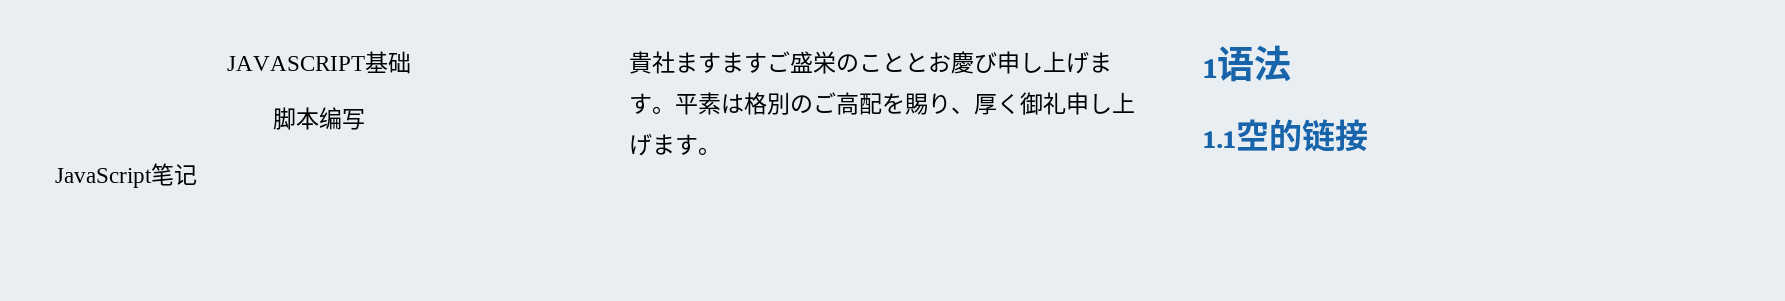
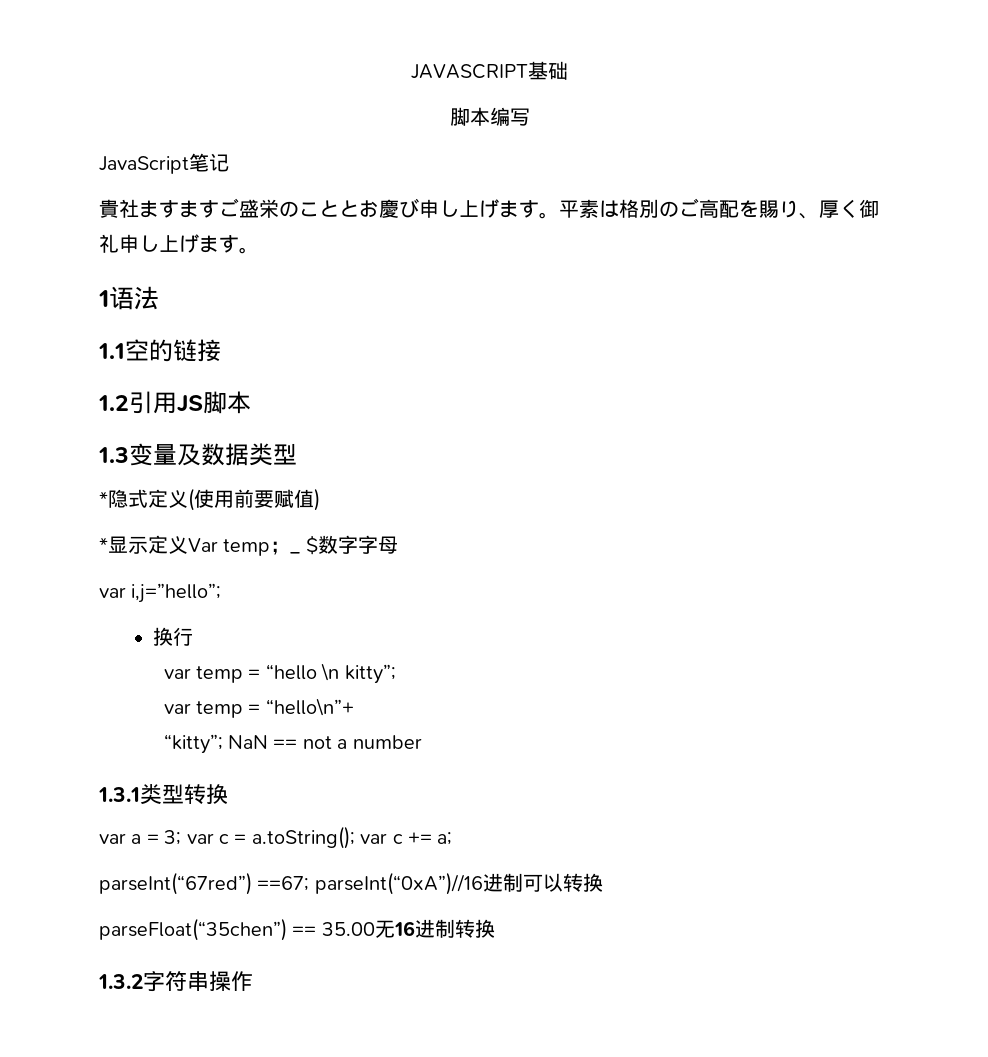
+ 1.2引用JS脚本
+ 1.3变量及数据类型
+ *隐式定义(使用前要赋值)
+ *显示定义Var temp；_ $数字字母
+ var i,j=”hello”;
+ 换行
+ var temp = “hello \n kitty”;
+ var temp = “hello\n”+
+ “kitty”; NaN == not a number
+ 1.3.1类型转换
+ var a = 3; var c = a.toString(); var c += a;
+ parseInt(“67red”) ==67; parseInt(“0xA”)//16进制可以转换
+ parseFloat(“35chen”) == 35.00无16进制转换
+ 1.3.2字符串操作

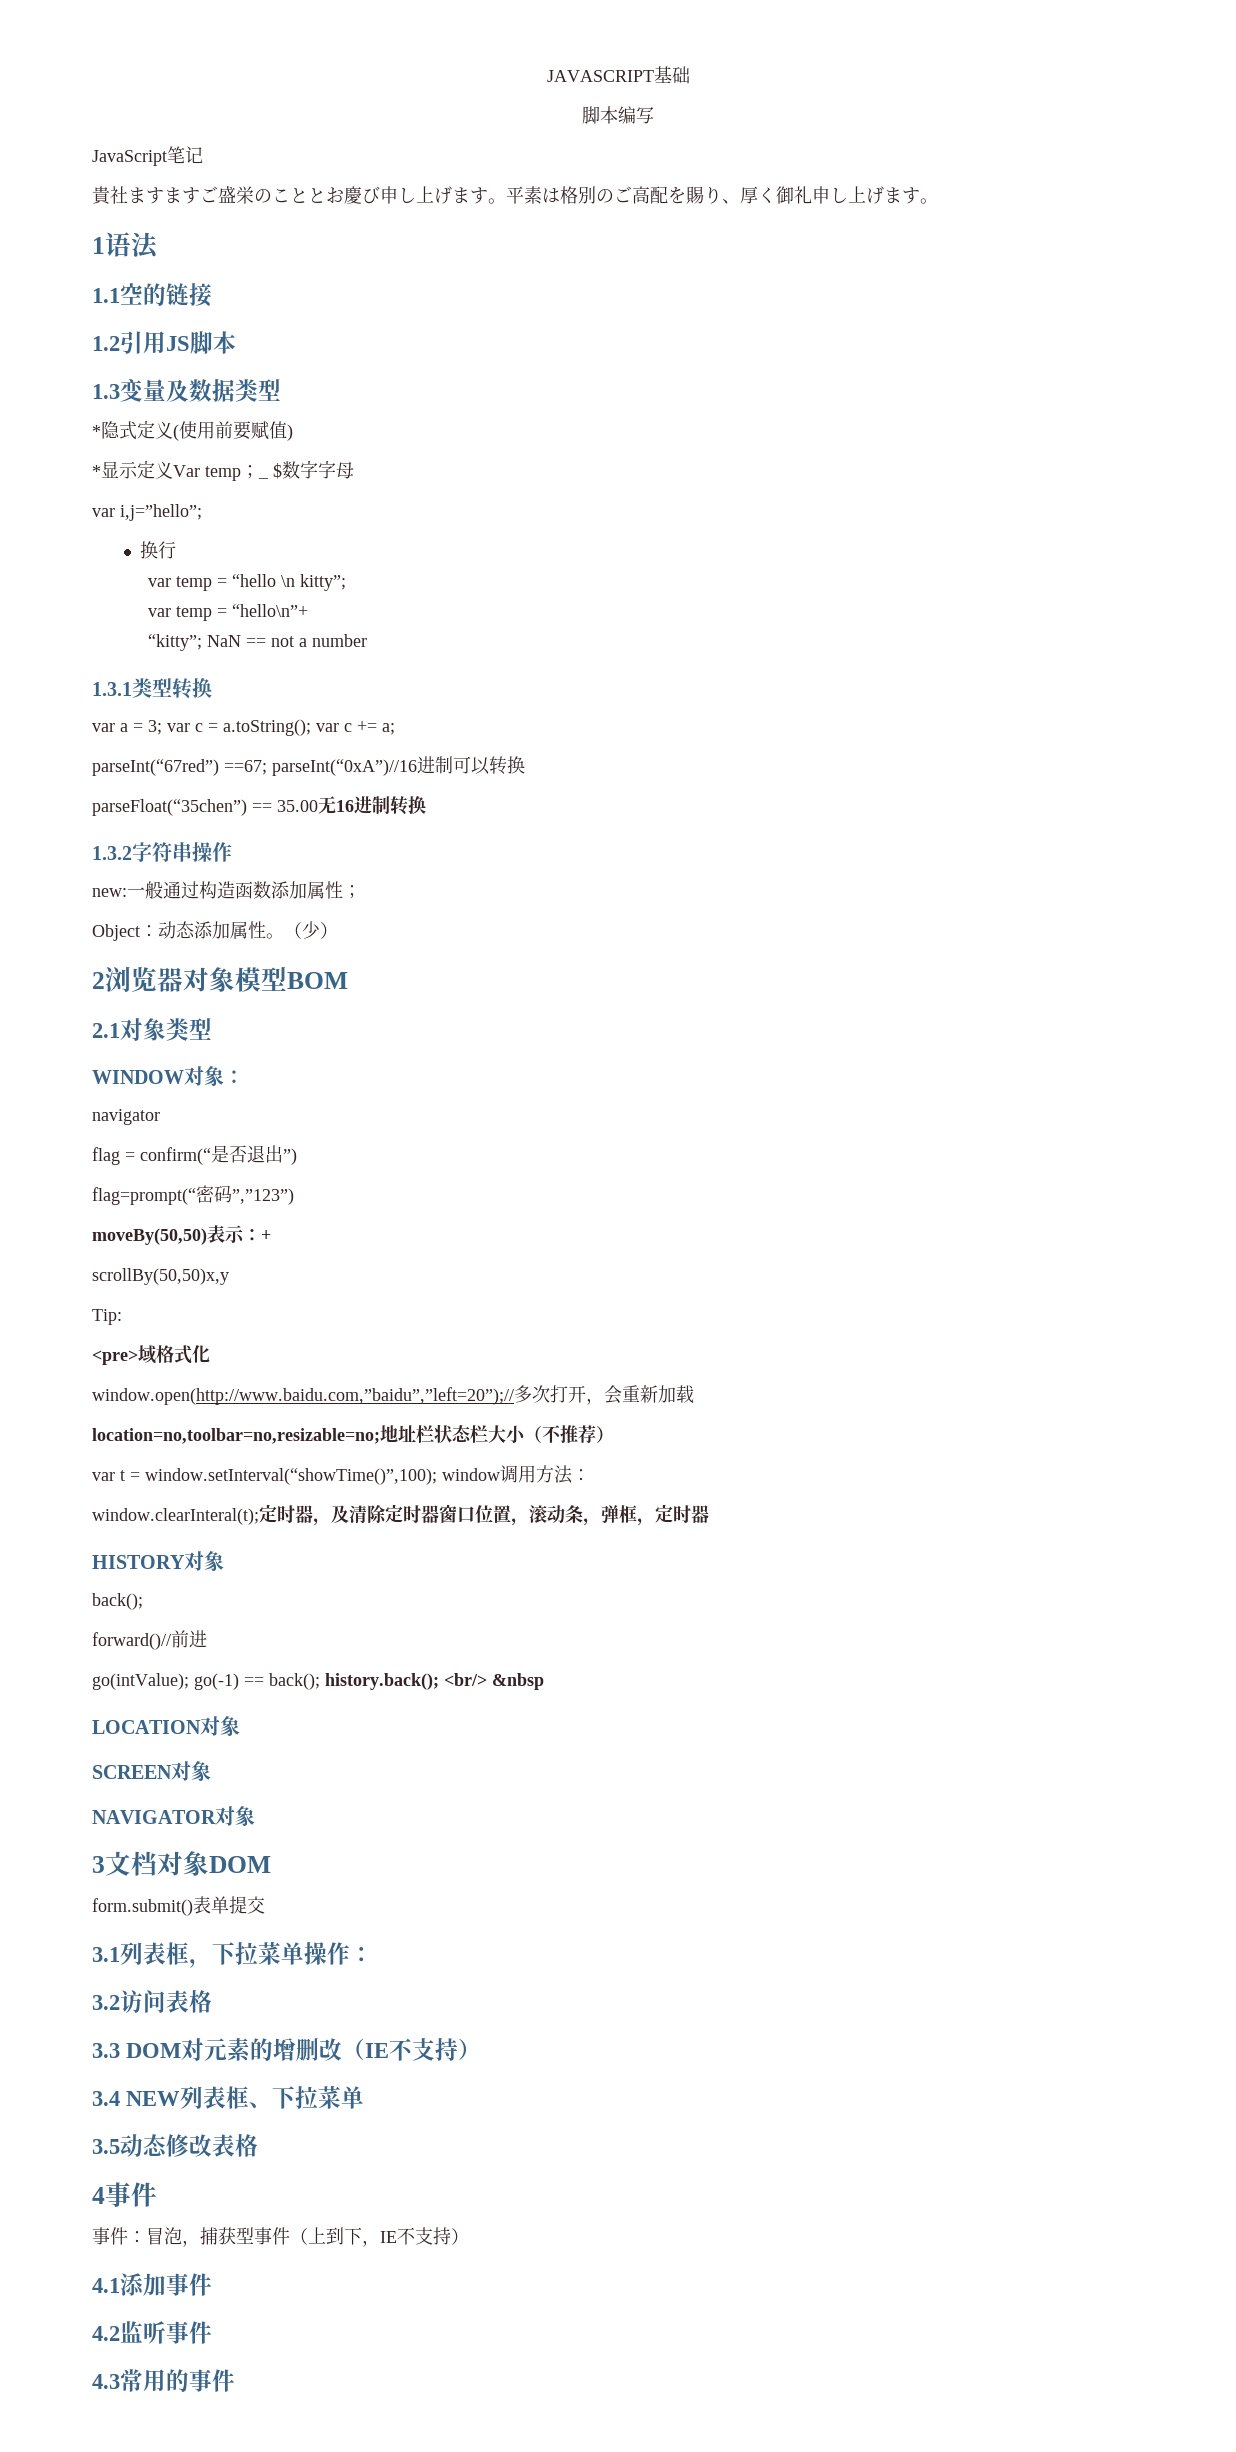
+ new:一般通过构造函数添加属性；
+ Object：动态添加属性。（少）
+ 2浏览器对象模型BOM
+ 2.1对象类型
+ WINDOW对象：
+ navigator
+ flag = confirm(“是否退出”)
+ flag=prompt(“密码”,”123”)
+ moveBy(50,50)表示：+
+ scrollBy(50,50)x,y
+ Tip:
+ <pre>域格式化
+ window.open(http://www.baidu.com,”baidu”,”left=20”);//多次打开，会重新加载
+ location=no,toolbar=no,resizable=no;地址栏状态栏大小（不推荐）
+ var t = window.setInterval(“showTime()”,100); window调用方法：
+ window.clearInteral(t);定时器，及清除定时器窗口位置，滚动条，弹框，定时器
+ HISTORY对象
+ back();
+ forward()//前进
+ go(intValue); go(-1) == back(); history.back(); <br/> &nbsp
+ LOCATION对象
+ SCREEN对象
+ NAVIGATOR对象
+ 3文档对象DOM
+ form.submit()表单提交
+ 3.1列表框，下拉菜单操作：
+ 3.2访问表格
+ 3.3 DOM对元素的增删改（IE不支持）
+ 3.4 NEW列表框、下拉菜单
+ 3.5动态修改表格
+ 4事件
+ 事件：冒泡，捕获型事件（上到下，IE不支持）
+ 4.1添加事件
+ 4.2监听事件
+ 4.3常用的事件

